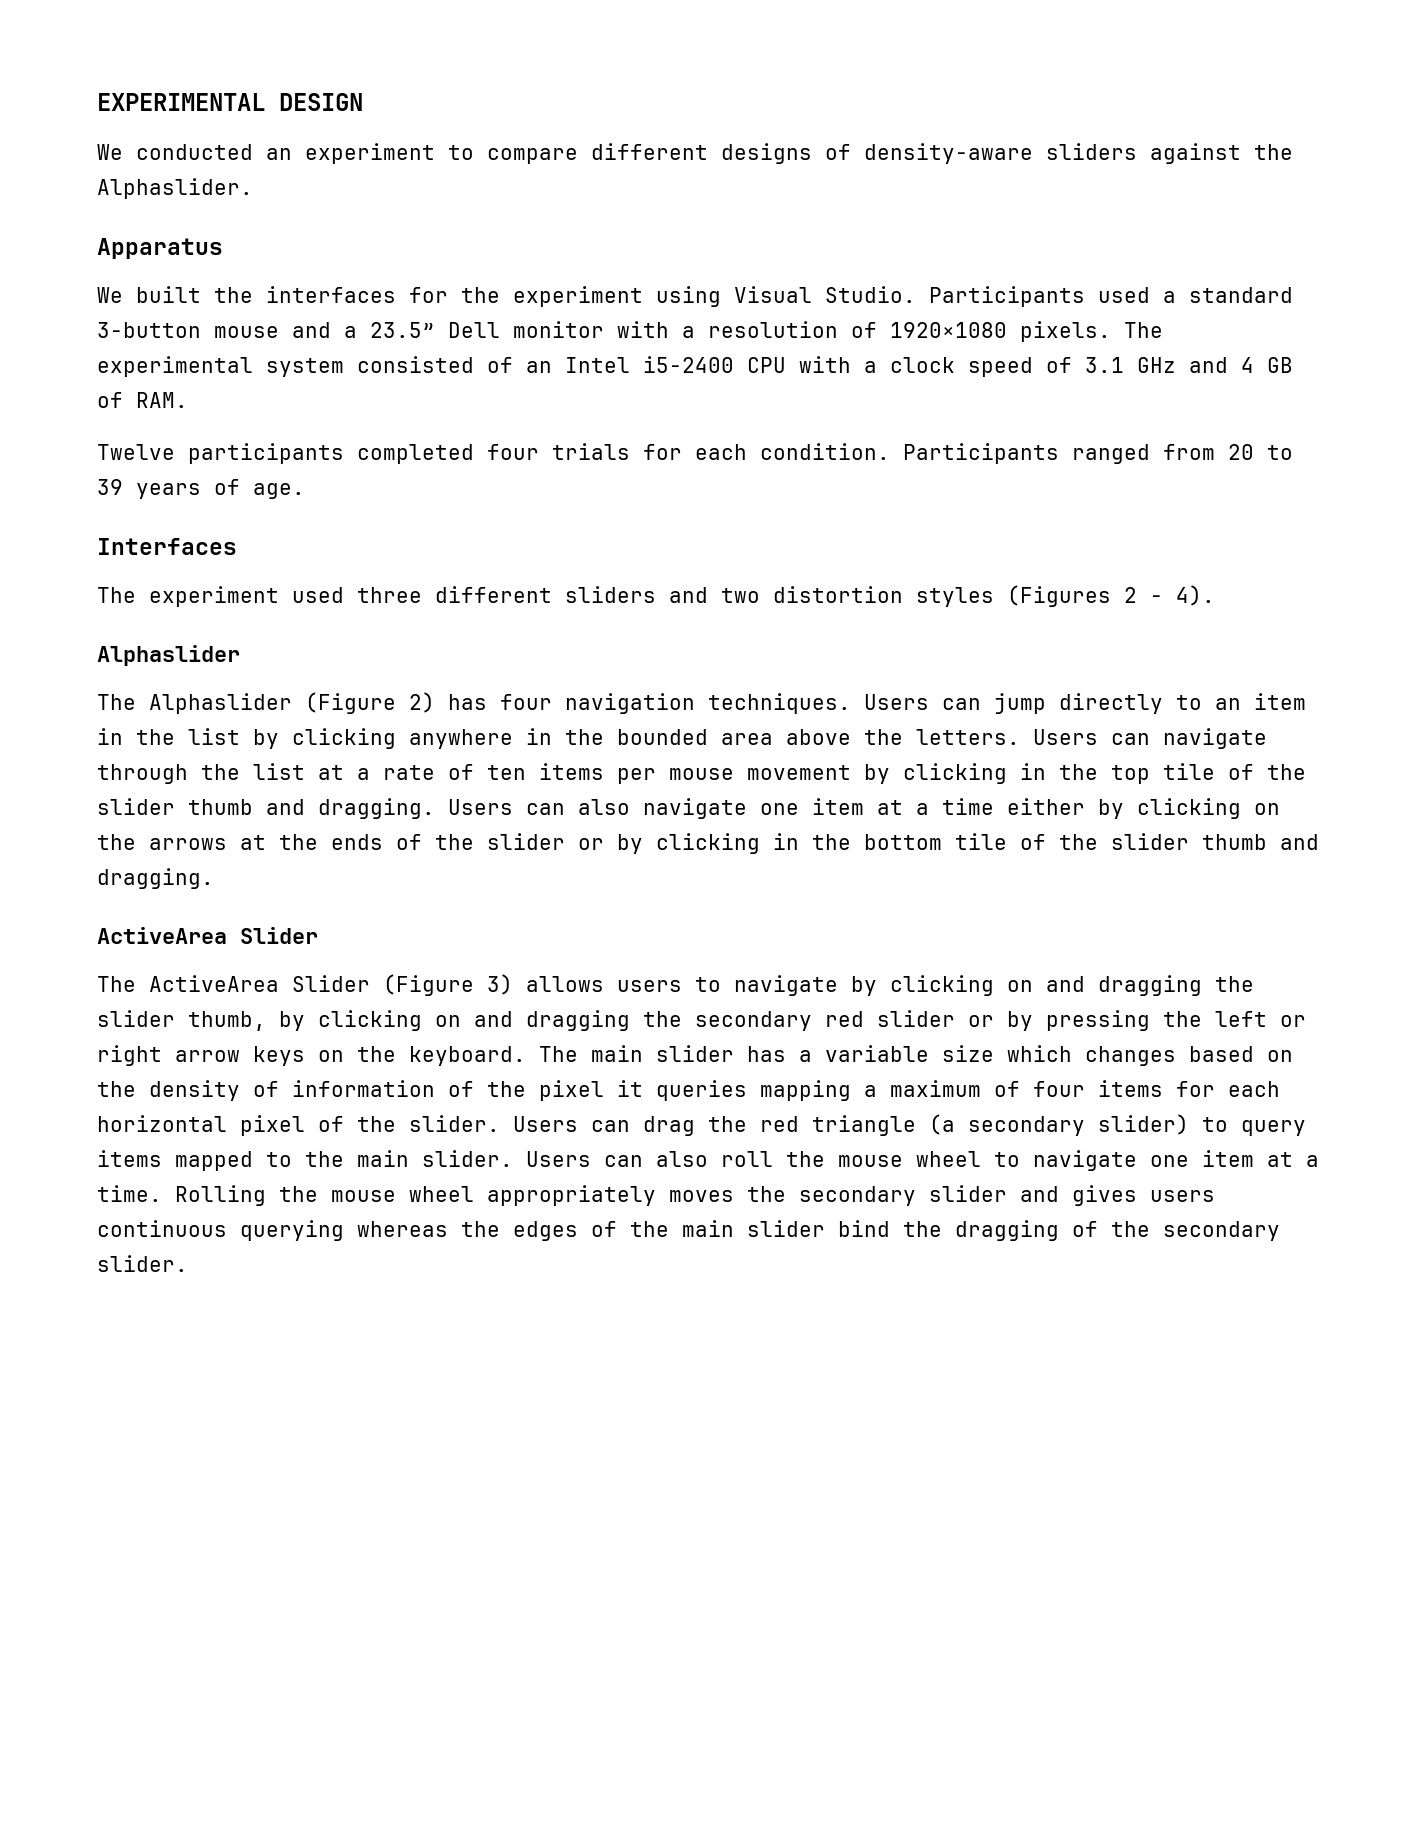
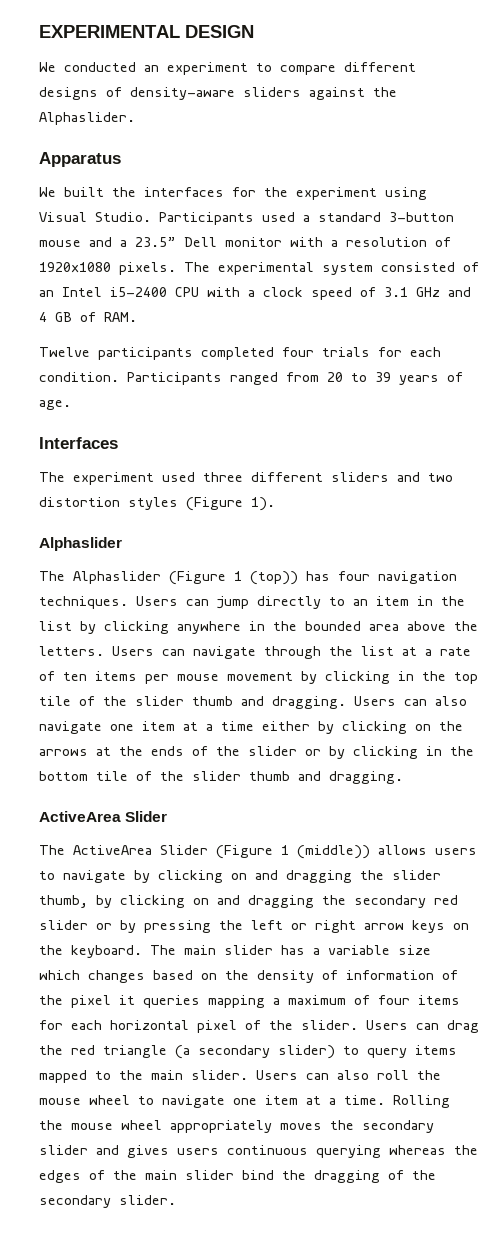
- The experiment used three different sliders and two distortion styles (Figures 2 - 4).
+ The experiment used three different sliders and two distortion styles (Figure 1).
- The Alphaslider (Figure 2) has four navigation techniques.
+ The Alphaslider (Figure 1 (top)) has four navigation techniques.
- The ActiveArea Slider (Figure 3) allows users to navigate by clicking on and dragging the slider thumb, by clicking on and dragging the secondary red slider or by pressing the left or right arrow keys on the keyboard.
+ The ActiveArea Slider (Figure 1 (middle)) allows users to navigate by clicking on and dragging the slider thumb, by clicking on and dragging the secondary red slider or by pressing the left or right arrow keys on the keyboard.

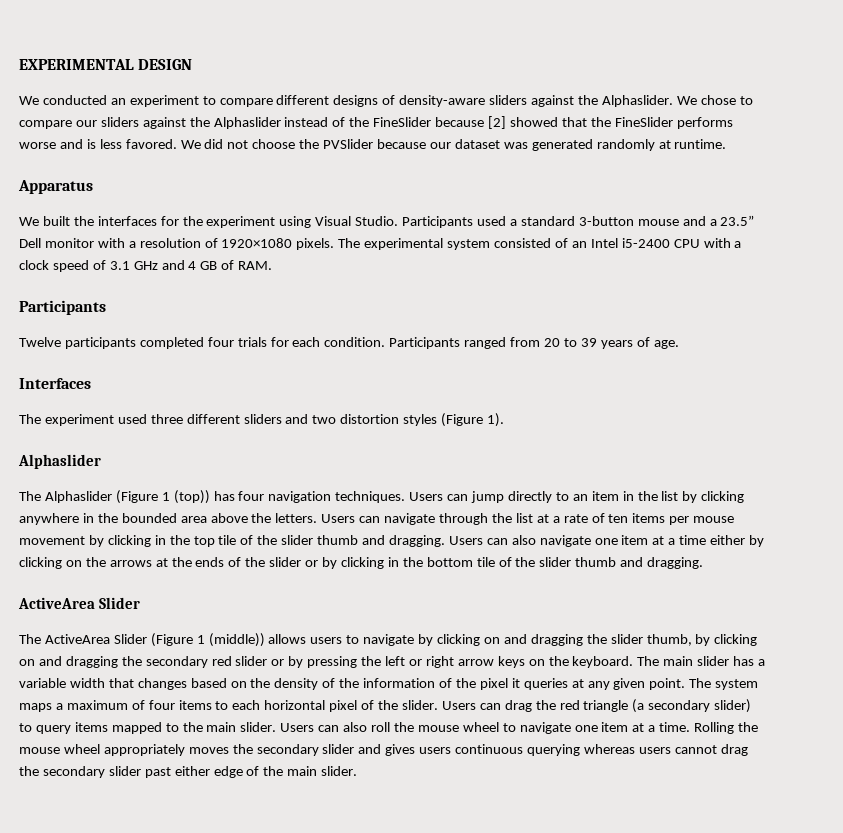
+ We chose to compare our sliders against the Alphaslider instead of the FineSlider because [2] showed that the FineSlider performs worse and is less favored. We did not choose the PVSlider because our dataset was generated randomly at runtime.
  The experimental system consisted of an Intel i5-2400 CPU with a clock speed of 3.1 GHz and 4 GB of RAM.
+ Participants
- The main slider has a variable size which changes based on the density of information of the pixel it queries mapping a maximum of four items for each horizontal pixel of the slider.
+ The main slider has a variable width that changes based on the density of the information of the pixel it queries at any given point. The system maps a maximum of four items to each horizontal pixel of the slider.
- Rolling the mouse wheel appropriately moves the secondary slider and gives users continuous querying whereas the edges of the main slider bind the dragging of the secondary slider.
+ Rolling the mouse wheel appropriately moves the secondary slider and gives users continuous querying whereas users cannot drag the secondary slider past either edge of the main slider.

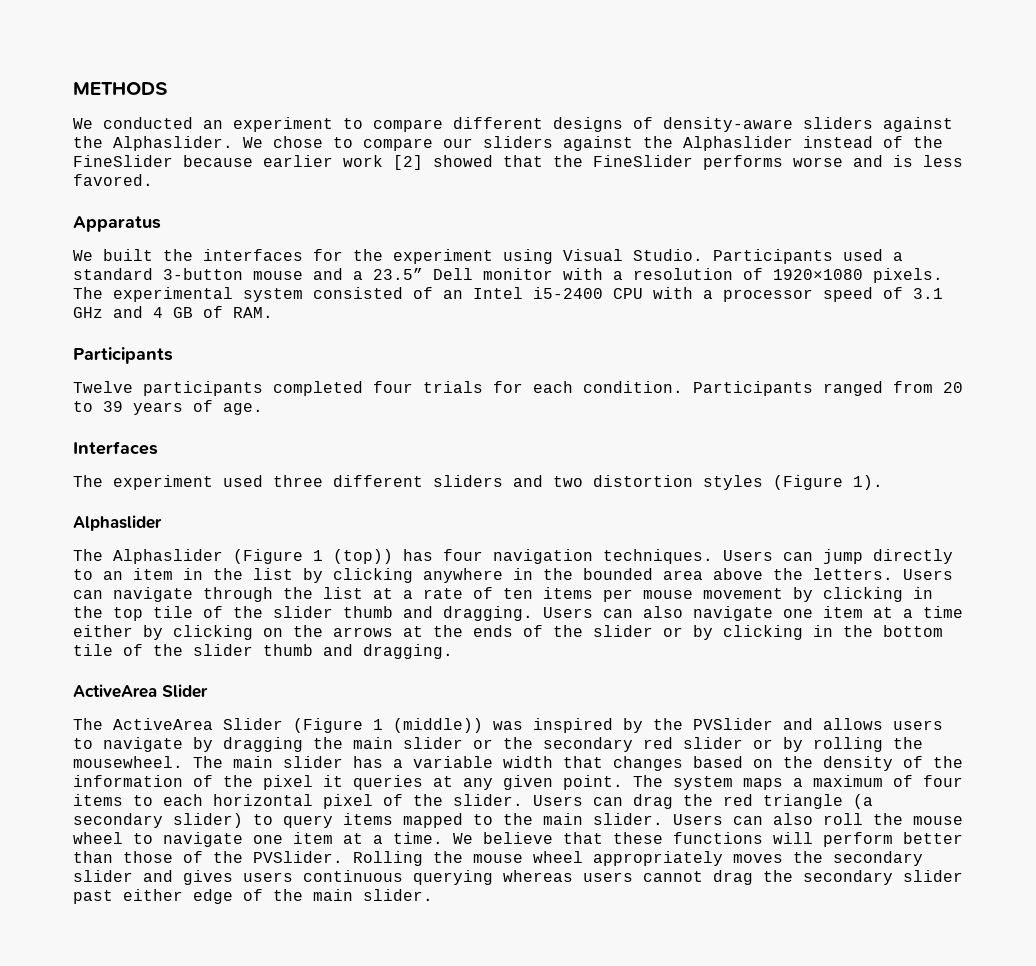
- EXPERIMENTAL DESIGN
+ METHODS
- We chose to compare our sliders against the Alphaslider instead of the FineSlider because [2] showed that the FineSlider performs worse and is less favored. We did not choose the PVSlider because our dataset was generated randomly at runtime.
+ We chose to compare our sliders against the Alphaslider instead of the FineSlider because earlier work [2] showed that the FineSlider performs worse and is less favored.
- The experimental system consisted of an Intel i5-2400 CPU with a clock speed of 3.1 GHz and 4 GB of RAM.
+ The experimental system consisted of an Intel i5-2400 CPU with a processor speed of 3.1 GHz and 4 GB of RAM.
- The ActiveArea Slider (Figure 1 (middle)) allows users to navigate by clicking on and dragging the slider thumb, by clicking on and dragging the secondary red slider or by pressing the left or right arrow keys on the keyboard.
+ The ActiveArea Slider (Figure 1 (middle)) was inspired by the PVSlider and allows users to navigate by dragging the main slider or the secondary red slider or by rolling the mousewheel.
+ We believe that these functions will perform better than those of the PVSlider.

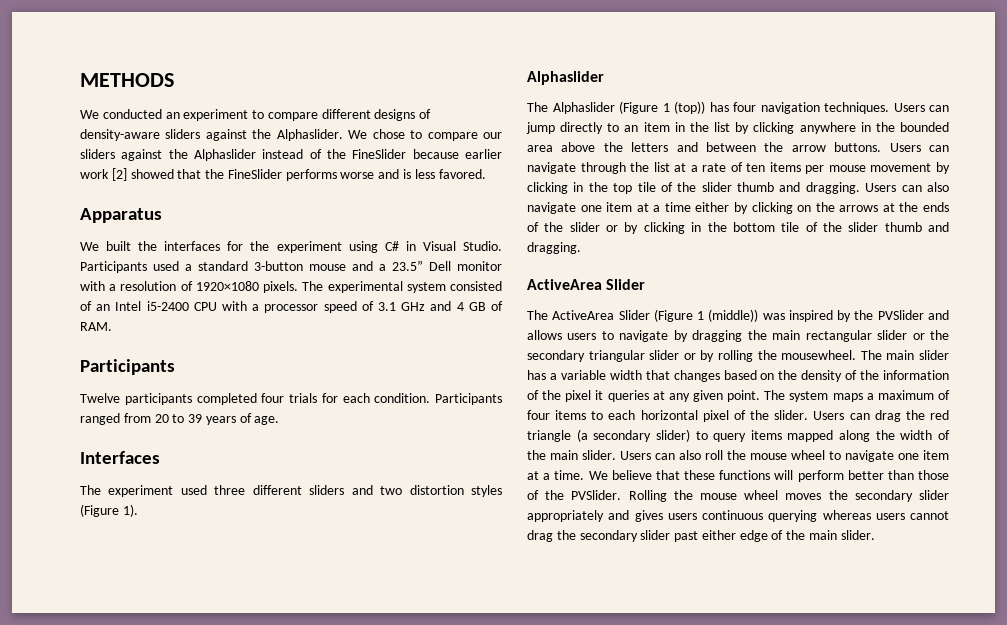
- We built the interfaces for the experiment using Visual Studio.
+ We built the interfaces for the experiment using C# in Visual Studio.
- Users can jump directly to an item in the list by clicking anywhere in the bounded area above the letters.
+ Users can jump directly to an item in the list by clicking anywhere in the bounded area above the letters and between the arrow buttons.
- The ActiveArea Slider (Figure 1 (middle)) was inspired by the PVSlider and allows users to navigate by dragging the main slider or the secondary red slider or by rolling the mousewheel.
+ The ActiveArea Slider (Figure 1 (middle)) was inspired by the PVSlider and allows users to navigate by dragging the main rectangular slider or the secondary triangular slider or by rolling the mousewheel.
- Users can drag the red triangle (a secondary slider) to query items mapped to the main slider.
+ Users can drag the red triangle (a secondary slider) to query items mapped along the width of the main slider.
- Rolling the mouse wheel appropriately moves the secondary slider and gives users continuous querying whereas users cannot drag the secondary slider past either edge of the main slider.
+ Rolling the mouse wheel moves the secondary slider appropriately and gives users continuous querying whereas users cannot drag the secondary slider past either edge of the main slider.

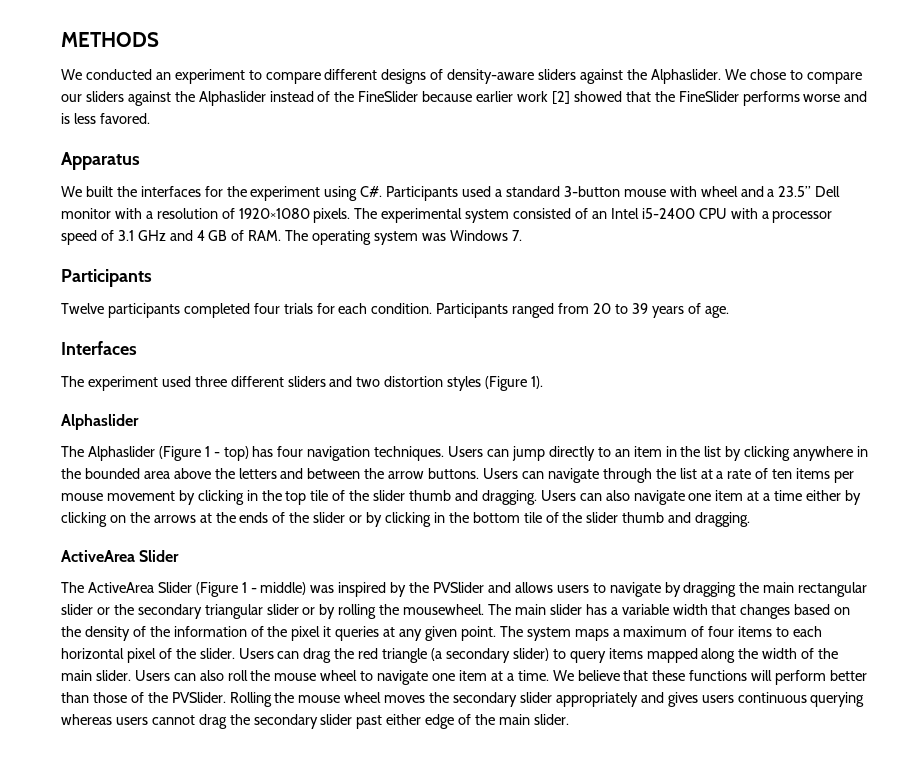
- We built the interfaces for the experiment using C# in Visual Studio. Participants used a standard 3-button mouse and a 23.5” Dell monitor with a resolution of 1920×1080 pixels.
+ We built the interfaces for the experiment using C#. Participants used a standard 3-button mouse with wheel and a 23.5” Dell monitor with a resolution of 1920×1080 pixels.
- The experimental system consisted of an Intel i5-2400 CPU with a processor speed of 3.1 GHz and 4 GB of RAM.
+ The experimental system consisted of an Intel i5-2400 CPU with a processor speed of 3.1 GHz and 4 GB of RAM. The operating system was Windows 7.
- The Alphaslider (Figure 1 (top)) has four navigation techniques.
+ The Alphaslider (Figure 1 - top) has four navigation techniques.
- The ActiveArea Slider (Figure 1 (middle)) was inspired by the PVSlider and allows users to navigate by dragging the main rectangular slider or the secondary triangular slider or by rolling the mousewheel.
+ The ActiveArea Slider (Figure 1 - middle) was inspired by the PVSlider and allows users to navigate by dragging the main rectangular slider or the secondary triangular slider or by rolling the mousewheel.

